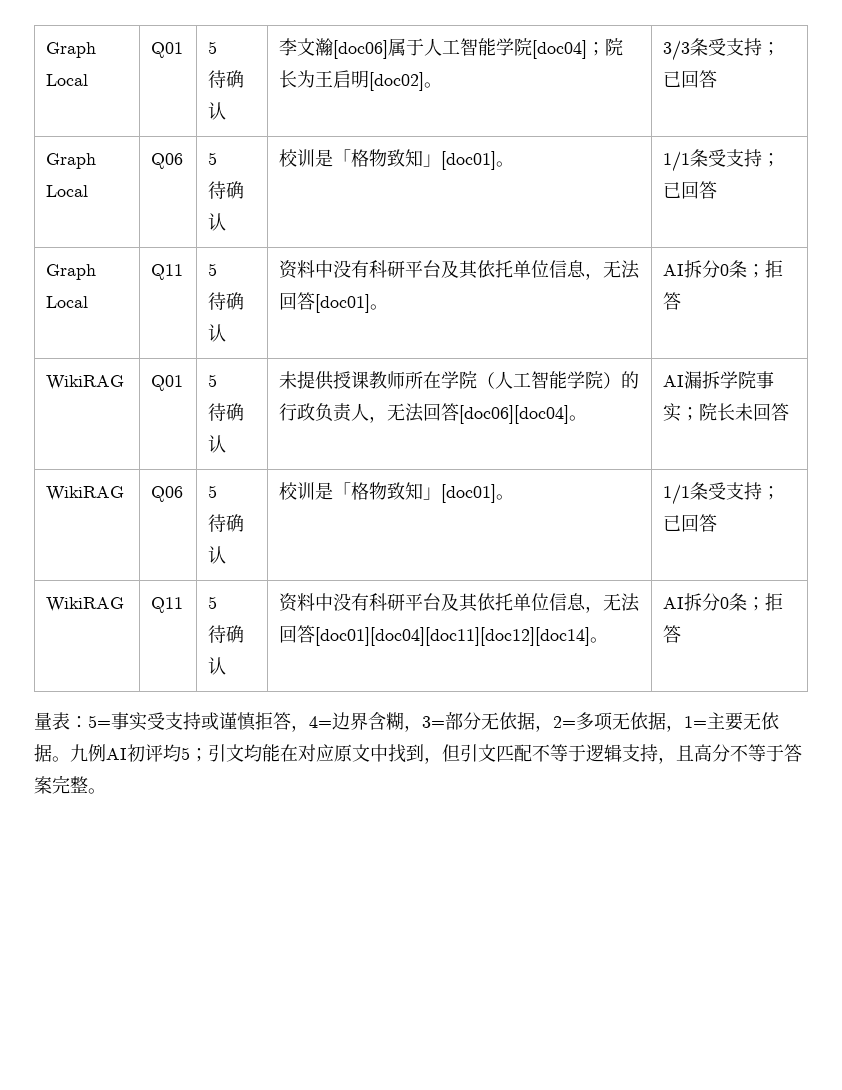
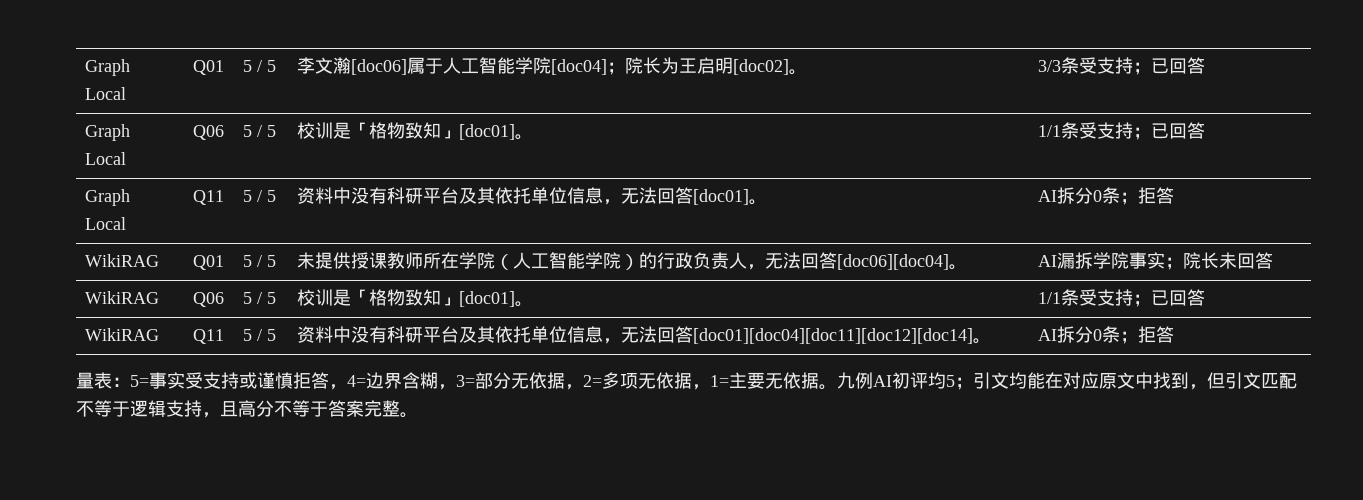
- Graph Local | Q01 | 5
- 待确认 | 李文瀚[doc06]属于人工智能学院[doc04]；院长为王启明[doc02]。 | 3/3条受支持；已回答
+ Graph Local | Q01 | 5 / 5 | 李文瀚[doc06]属于人工智能学院[doc04]；院长为王启明[doc02]。 | 3/3条受支持；已回答
- Graph Local | Q06 | 5
- 待确认 | 校训是「格物致知」[doc01]。 | 1/1条受支持；已回答
+ Graph Local | Q06 | 5 / 5 | 校训是「格物致知」[doc01]。 | 1/1条受支持；已回答
- Graph Local | Q11 | 5
- 待确认 | 资料中没有科研平台及其依托单位信息，无法回答[doc01]。 | AI拆分0条；拒答
+ Graph Local | Q11 | 5 / 5 | 资料中没有科研平台及其依托单位信息，无法回答[doc01]。 | AI拆分0条；拒答
- WikiRAG | Q01 | 5
- 待确认 | 未提供授课教师所在学院（人工智能学院）的行政负责人，无法回答[doc06][doc04]。 | AI漏拆学院事实；院长未回答
+ WikiRAG | Q01 | 5 / 5 | 未提供授课教师所在学院（人工智能学院）的行政负责人，无法回答[doc06][doc04]。 | AI漏拆学院事实；院长未回答
- WikiRAG | Q06 | 5
- 待确认 | 校训是「格物致知」[doc01]。 | 1/1条受支持；已回答
+ WikiRAG | Q06 | 5 / 5 | 校训是「格物致知」[doc01]。 | 1/1条受支持；已回答
- WikiRAG | Q11 | 5
- 待确认 | 资料中没有科研平台及其依托单位信息，无法回答[doc01][doc04][doc11][doc12][doc14]。 | AI拆分0条；拒答
+ WikiRAG | Q11 | 5 / 5 | 资料中没有科研平台及其依托单位信息，无法回答[doc01][doc04][doc11][doc12][doc14]。 | AI拆分0条；拒答

